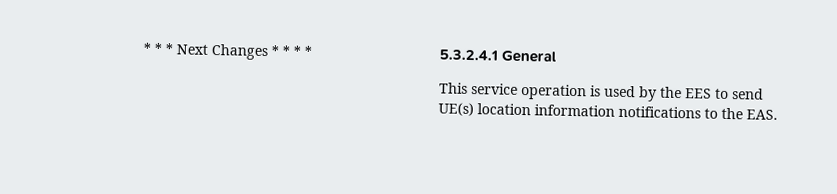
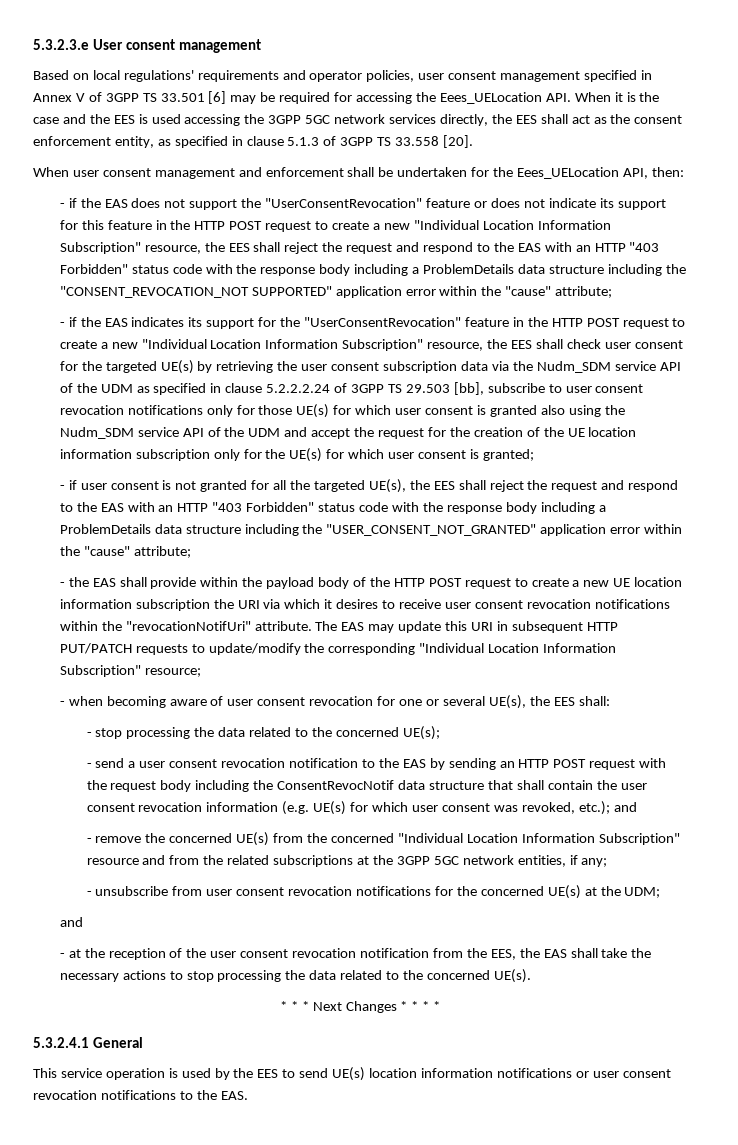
+ 5.3.2.3.e User consent management
+ Based on local regulations' requirements and operator policies, user consent management specified in Annex V of 3GPP TS 33.501 [6] may be required for accessing the Eees_UELocation API. When it is the case and the EES is used accessing the 3GPP 5GC network services directly, the EES shall act as the consent enforcement entity, as specified in clause 5.1.3 of 3GPP TS 33.558 [20].
+ When user consent management and enforcement shall be undertaken for the Eees_UELocation API, then:
+ - if the EAS does not support the "UserConsentRevocation" feature or does not indicate its support for this feature in the HTTP POST request to create a new "Individual Location Information Subscription" resource, the EES shall reject the request and respond to the EAS with an HTTP "403 Forbidden" status code with the response body including a ProblemDetails data structure including the "CONSENT_REVOCATION_NOT SUPPORTED" application error within the "cause" attribute;
+ - if the EAS indicates its support for the "UserConsentRevocation" feature in the HTTP POST request to create a new "Individual Location Information Subscription" resource, the EES shall check user consent for the targeted UE(s) by retrieving the user consent subscription data via the Nudm_SDM service API of the UDM as specified in clause 5.2.2.2.24 of 3GPP TS 29.503 [bb], subscribe to user consent revocation notifications only for those UE(s) for which user consent is granted also using the Nudm_SDM service API of the UDM and accept the request for the creation of the UE location information subscription only for the UE(s) for which user consent is granted;
+ - if user consent is not granted for all the targeted UE(s), the EES shall reject the request and respond to the EAS with an HTTP "403 Forbidden" status code with the response body including a ProblemDetails data structure including the "USER_CONSENT_NOT_GRANTED" application error within the "cause" attribute;
+ - the EAS shall provide within the payload body of the HTTP POST request to create a new UE location information subscription the URI via which it desires to receive user consent revocation notifications within the "revocationNotifUri" attribute. The EAS may update this URI in subsequent HTTP PUT/PATCH requests to update/modify the corresponding "Individual Location Information Subscription" resource;
+ - when becoming aware of user consent revocation for one or several UE(s), the EES shall:
+ - stop processing the data related to the concerned UE(s);
+ - send a user consent revocation notification to the EAS by sending an HTTP POST request with the request body including the ConsentRevocNotif data structure that shall contain the user consent revocation information (e.g. UE(s) for which user consent was revoked, etc.); and
+ - remove the concerned UE(s) from the concerned "Individual Location Information Subscription" resource and from the related subscriptions at the 3GPP 5GC network entities, if any;
+ - unsubscribe from user consent revocation notifications for the concerned UE(s) at the UDM;
+ and
+ - at the reception of the user consent revocation notification from the EES, the EAS shall take the necessary actions to stop processing the data related to the concerned UE(s).
- This service operation is used by the EES to send UE(s) location information notifications to the EAS.
+ This service operation is used by the EES to send UE(s) location information notifications or user consent revocation notifications to the EAS.

